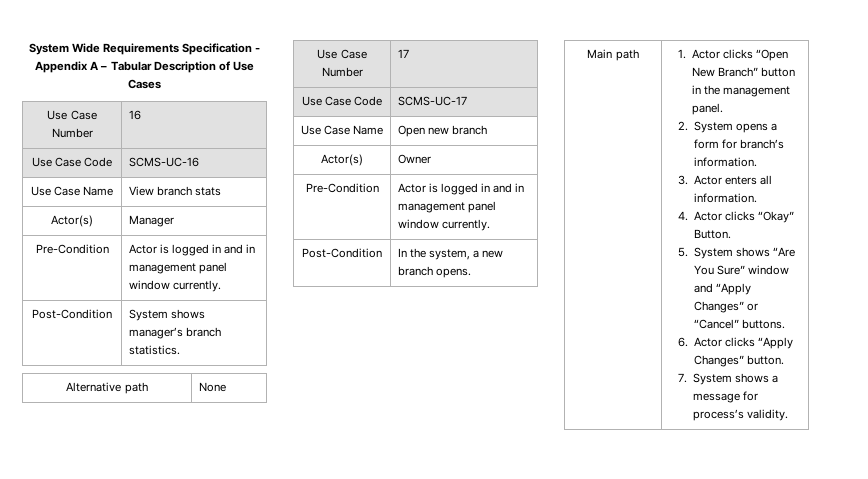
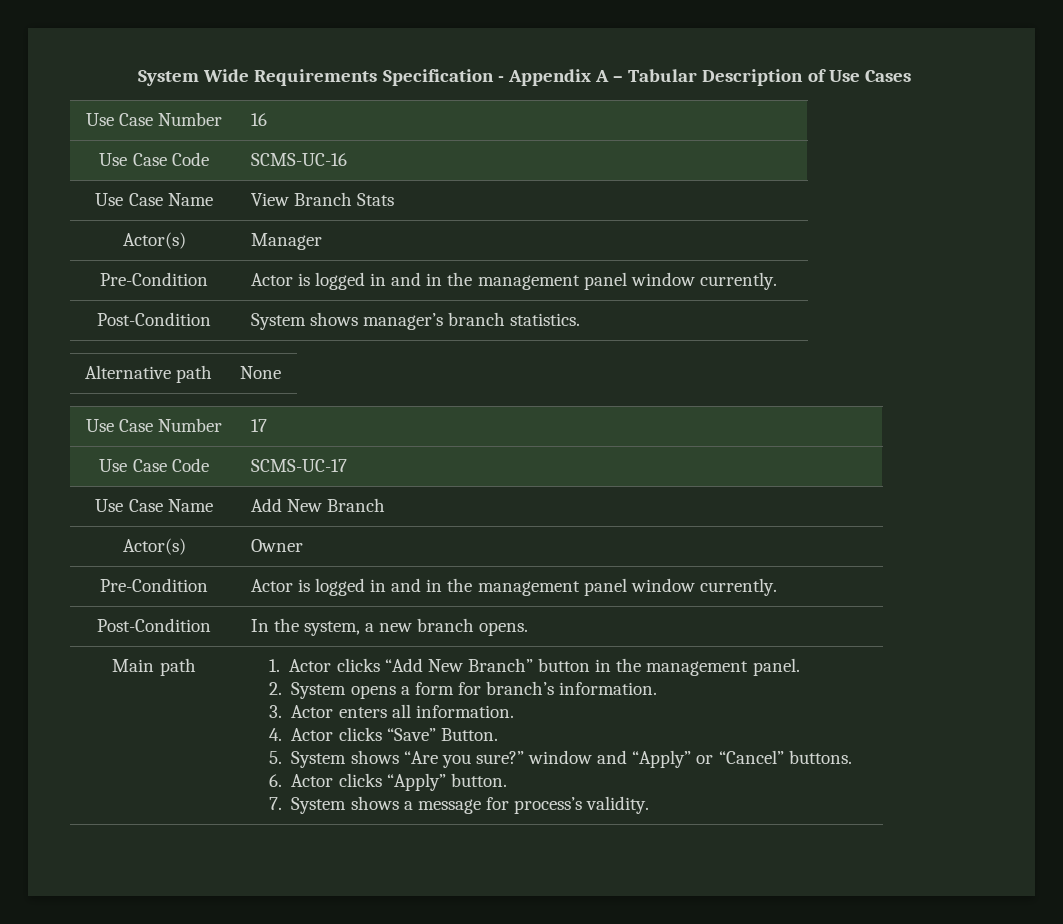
- Use Case Name | View branch stats
+ Use Case Name | View Branch Stats
  Actor(s) | Manager
- Pre-Condition | Actor is logged in and in management panel window currently.
+ Pre-Condition | Actor is logged in and in the management panel window currently.
- Use Case Name | Open new branch
+ Use Case Name | Add New Branch
  Actor(s) | Owner
- Pre-Condition | Actor is logged in and in management panel window currently.
+ Pre-Condition | Actor is logged in and in the management panel window currently.
- 1. Actor clicks “Open New Branch” button in the management panel.
+ 1. Actor clicks “Add New Branch” button in the management panel.
- 4. Actor clicks “Okay” Button.
+ 4. Actor clicks “Save” Button.
- 5. System shows “Are You Sure” window and “Apply Changes” or “Cancel” buttons.
+ 5. System shows “Are you sure?” window and “Apply” or “Cancel” buttons.
- 6. Actor clicks “Apply Changes” button.
+ 6. Actor clicks “Apply” button.

